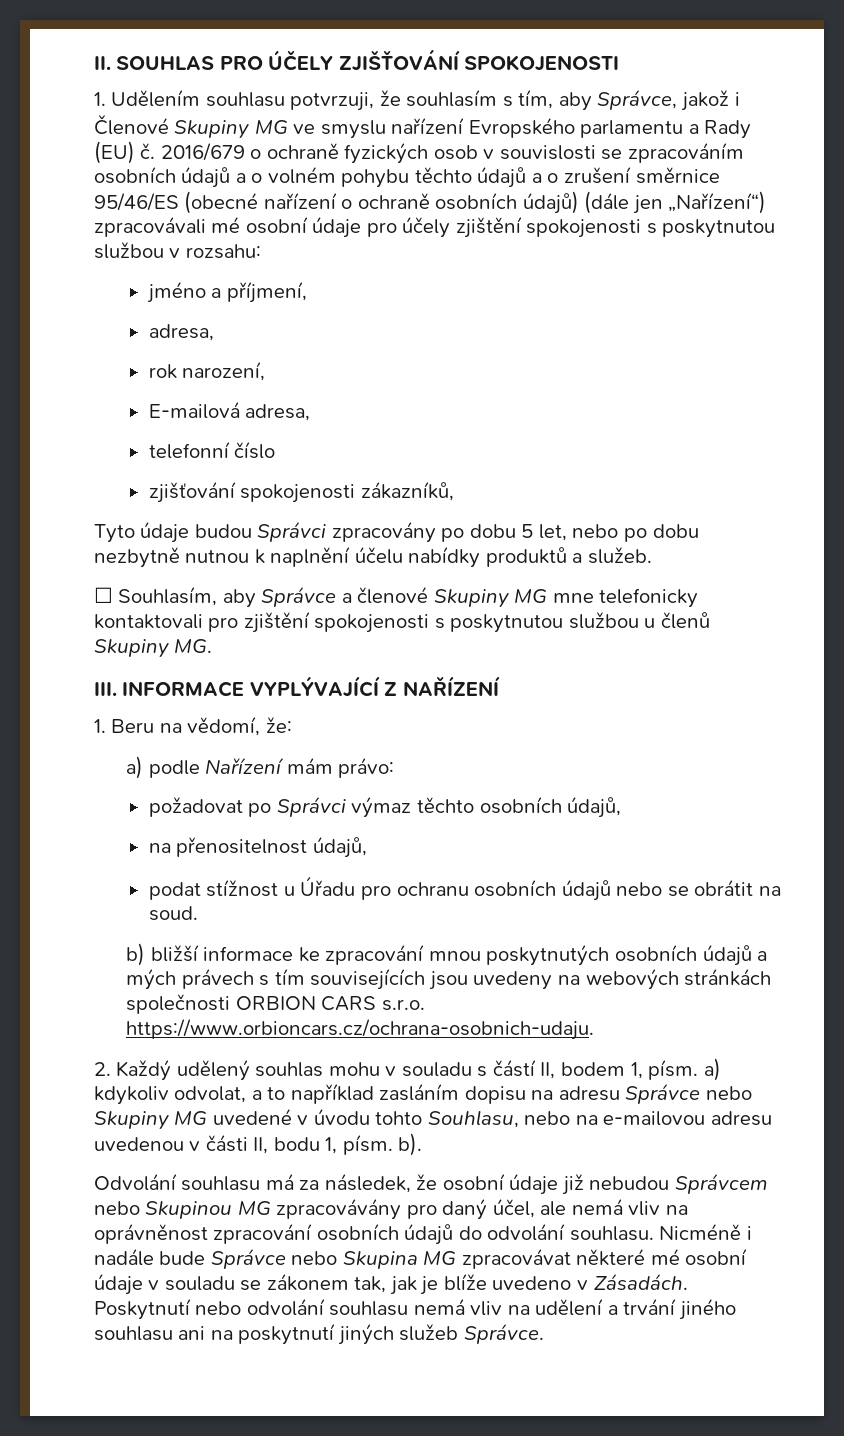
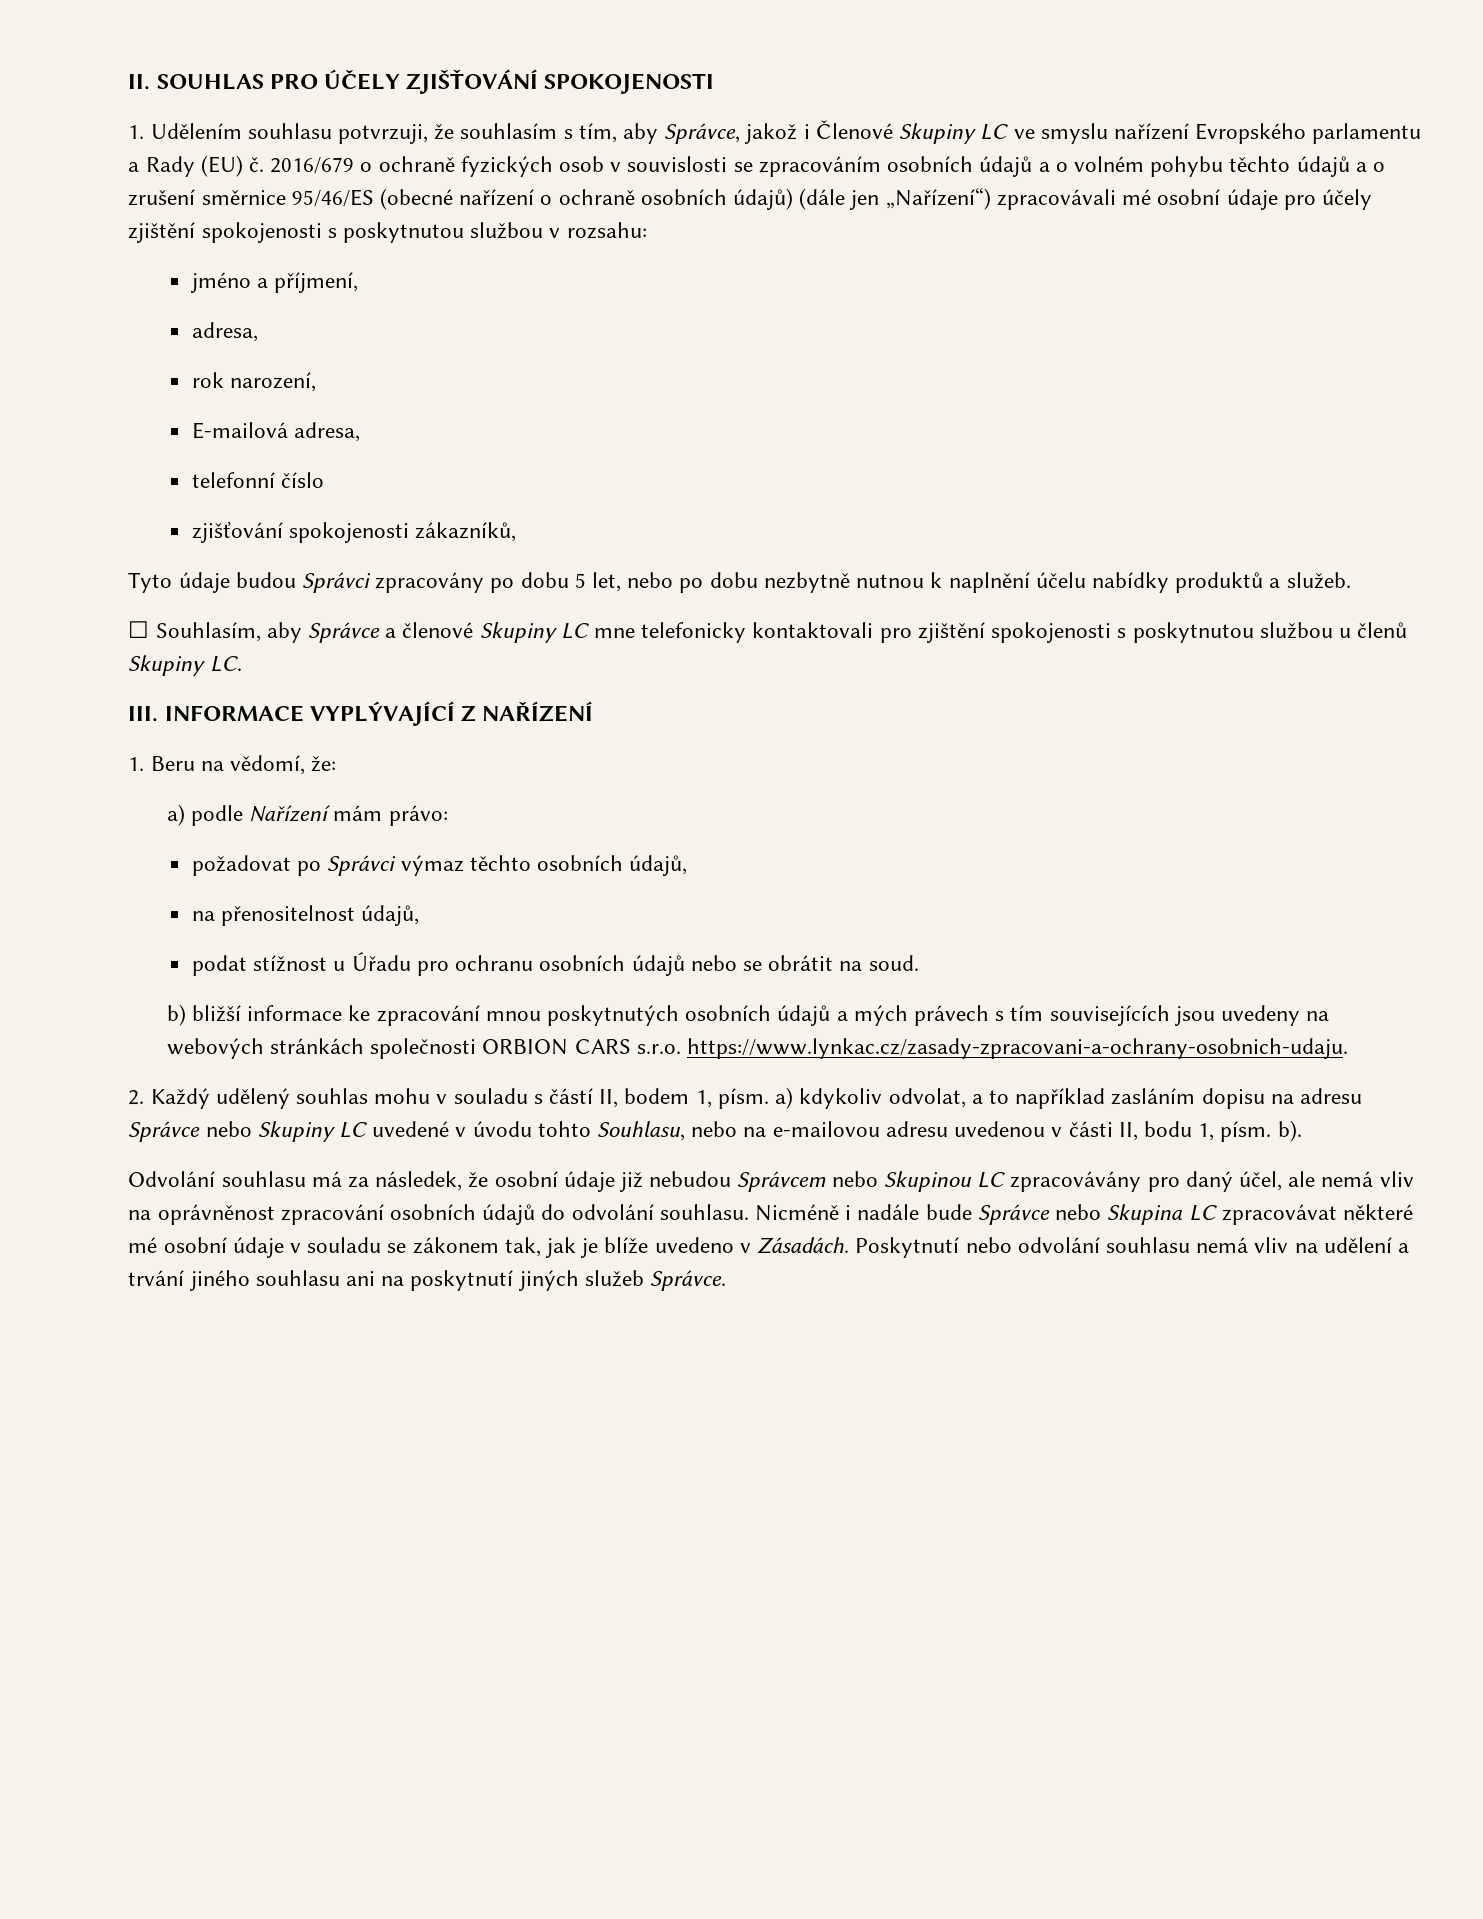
- 1. Udělením souhlasu potvrzuji, že souhlasím s tím, aby Správce, jakož i Členové Skupiny MG ve smyslu nařízení Evropského parlamentu a Rady (EU) č.
+ 1. Udělením souhlasu potvrzuji, že souhlasím s tím, aby Správce, jakož i Členové Skupiny LC ve smyslu nařízení Evropského parlamentu a Rady (EU) č.
- ☐ Souhlasím, aby Správce a členové Skupiny MG mne telefonicky kontaktovali pro zjištění spokojenosti s poskytnutou službou u členů Skupiny MG.
+ ☐ Souhlasím, aby Správce a členové Skupiny LC mne telefonicky kontaktovali pro zjištění spokojenosti s poskytnutou službou u členů Skupiny LC.
- b) bližší informace ke zpracování mnou poskytnutých osobních údajů a mých právech s tím souvisejících jsou uvedeny na webových stránkách společnosti ORBION CARS s.r.o. https://www.orbioncars.cz/ochrana-osobnich-udaju.
+ b) bližší informace ke zpracování mnou poskytnutých osobních údajů a mých právech s tím souvisejících jsou uvedeny na webových stránkách společnosti ORBION CARS s.r.o. https://www.lynkac.cz/zasady-zpracovani-a-ochrany-osobnich-udaju.
- 2. Každý udělený souhlas mohu v souladu s částí II, bodem 1, písm. a) kdykoliv odvolat, a to například zasláním dopisu na adresu Správce nebo Skupiny MG uvedené v úvodu tohto Souhlasu, nebo na e-mailovou adresu uvedenou v části II, bodu 1, písm. b).
+ 2. Každý udělený souhlas mohu v souladu s částí II, bodem 1, písm. a) kdykoliv odvolat, a to například zasláním dopisu na adresu Správce nebo Skupiny LC uvedené v úvodu tohto Souhlasu, nebo na e-mailovou adresu uvedenou v části II, bodu 1, písm. b).
- Odvolání souhlasu má za následek, že osobní údaje již nebudou Správcem nebo Skupinou MG zpracovávány pro daný účel, ale nemá vliv na oprávněnost zpracování osobních údajů do odvolání souhlasu.
+ Odvolání souhlasu má za následek, že osobní údaje již nebudou Správcem nebo Skupinou LC zpracovávány pro daný účel, ale nemá vliv na oprávněnost zpracování osobních údajů do odvolání souhlasu.
- Nicméně i nadále bude Správce nebo Skupina MG zpracovávat některé mé osobní údaje v souladu se zákonem tak, jak je blíže uvedeno v Zásadách.
+ Nicméně i nadále bude Správce nebo Skupina LC zpracovávat některé mé osobní údaje v souladu se zákonem tak, jak je blíže uvedeno v Zásadách.

